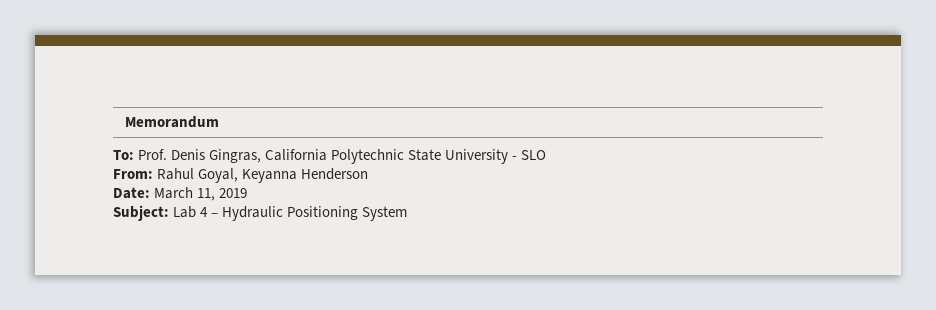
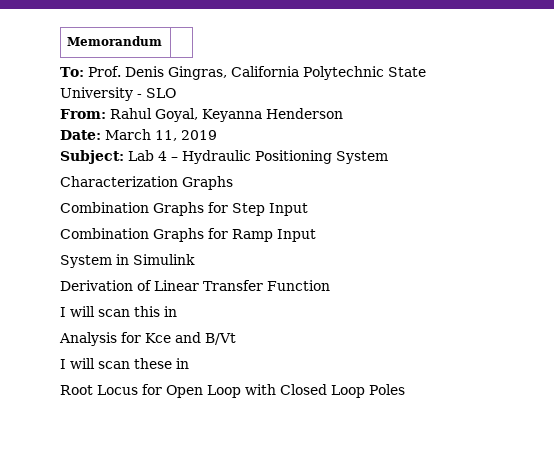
+ Characterization Graphs
+ Combination Graphs for Step Input
+ Combination Graphs for Ramp Input
+ System in Simulink
+ Derivation of Linear Transfer Function
+ I will scan this in
+ Analysis for Kce and B/Vt
+ I will scan these in
+ Root Locus for Open Loop with Closed Loop Poles

